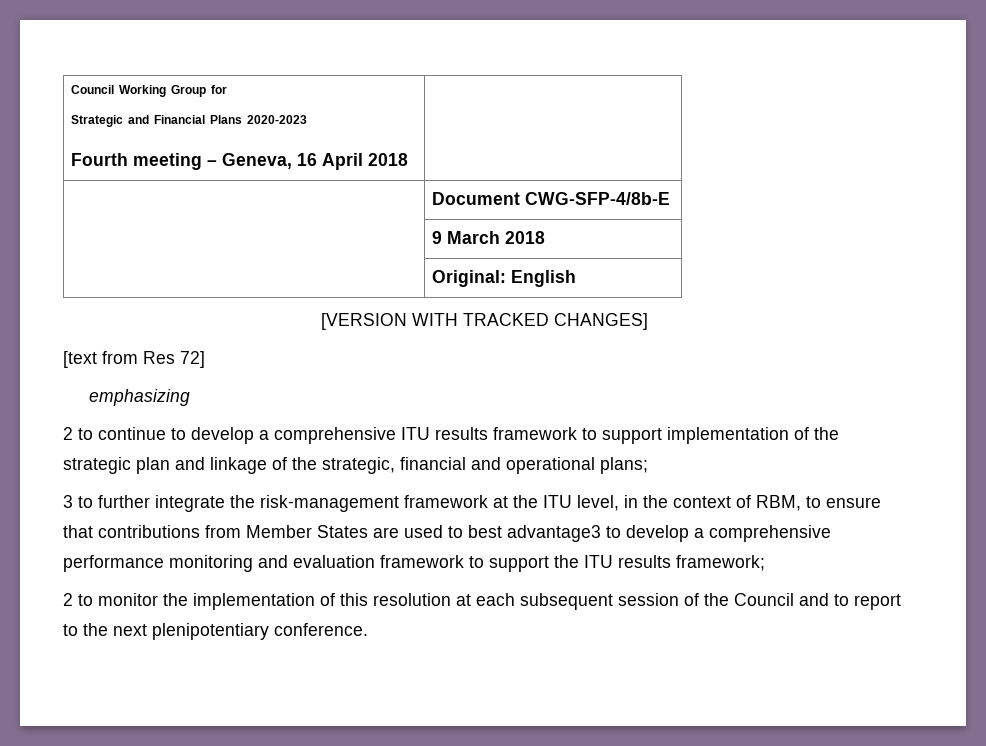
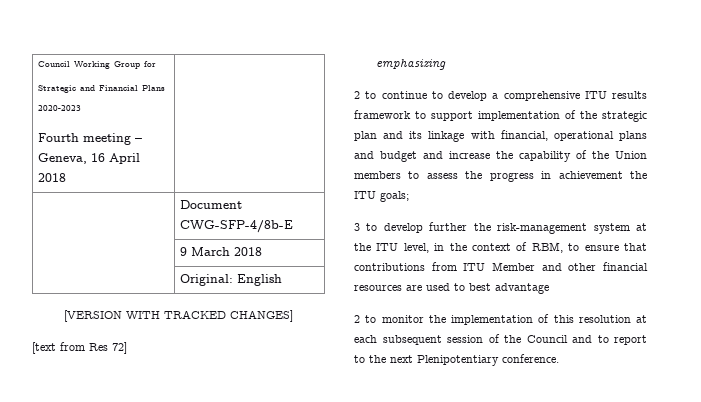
- 2 to continue to develop a comprehensive ITU results framework to support implementation of the strategic plan and linkage of the strategic, financial and operational plans;
+ 2 to continue to develop a comprehensive ITU results framework to support implementation of the strategic plan and its linkage with financial, operational plans and budget and increase the capability of the Union members to assess the progress in achievement the ITU goals;
- 3 to further integrate the risk-management framework at the ITU level, in the context of RBM, to ensure that contributions from Member States are used to best advantage3 to develop a comprehensive performance monitoring and evaluation framework to support the ITU results framework;
+ 3 to develop further the risk-management system at the ITU level, in the context of RBM, to ensure that contributions from ITU Member and other financial resources are used to best advantage
- 2 to monitor the implementation of this resolution at each subsequent session of the Council and to report to the next plenipotentiary conference.
+ 2 to monitor the implementation of this resolution at each subsequent session of the Council and to report to the next Plenipotentiary conference.

